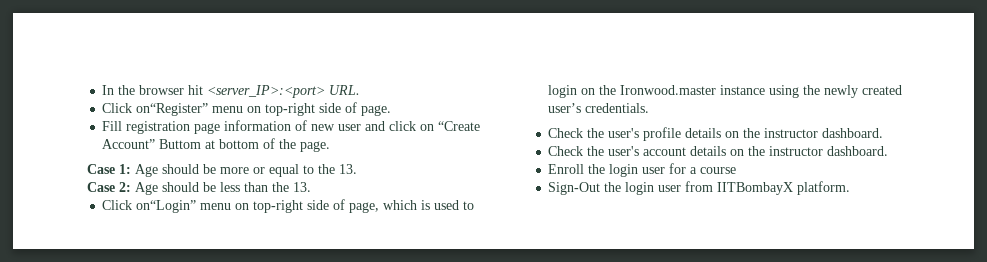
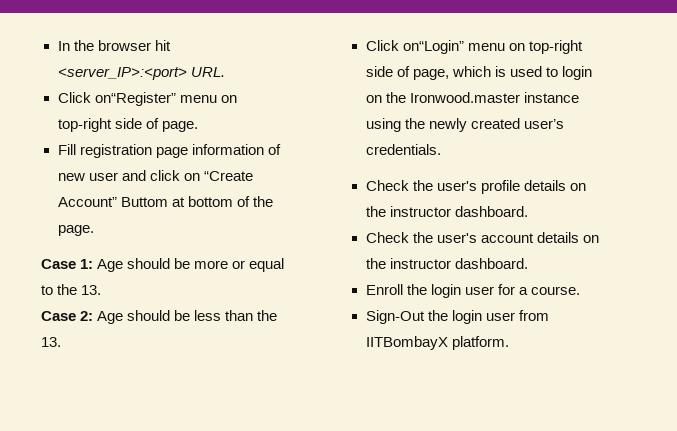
- Enroll the login user for a course
+ Enroll the login user for a course.

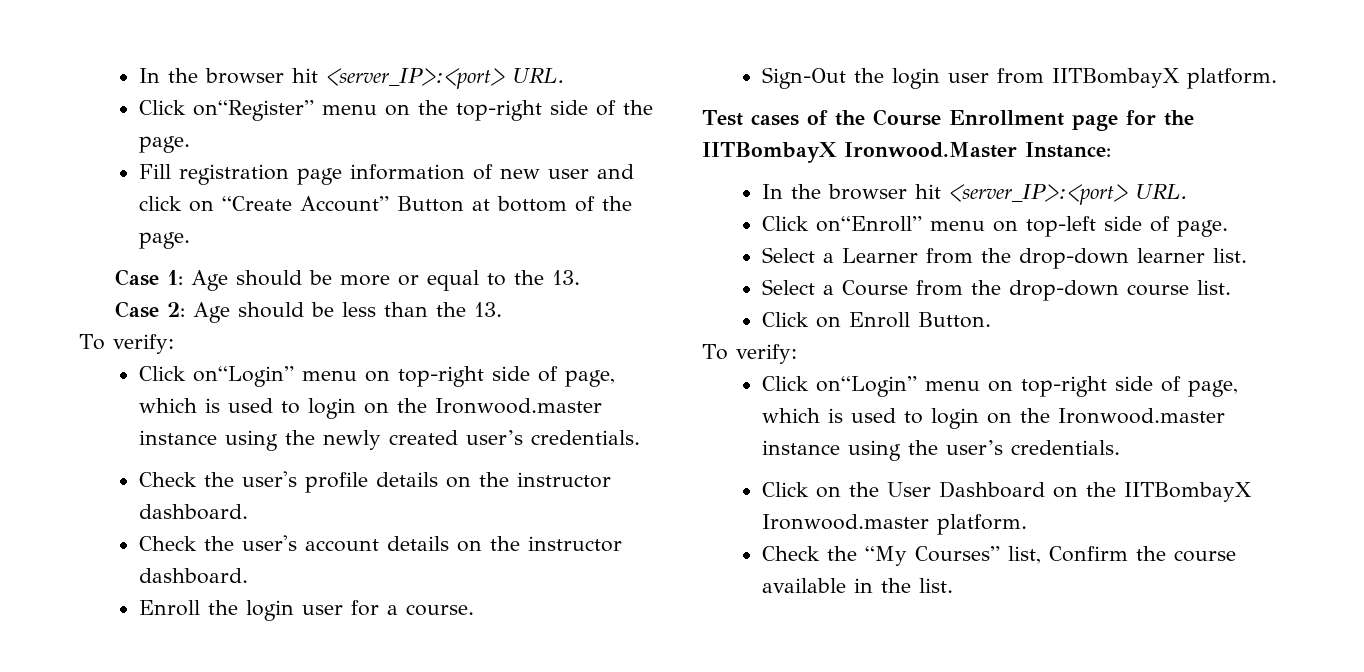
- Click on“Register” menu on top-right side of page.
+ Click on“Register” menu on the top-right side of the page.
- Fill registration page information of new user and click on “Create Account” Buttom at bottom of the page.
+ Fill registration page information of new user and click on “Create Account” Button at bottom of the page.
  Case 2: Age should be less than the 13.
+ To verify:
+ Test cases of the Course Enrollment page for the IITBombayX Ironwood.Master Instance:
+ In the browser hit <server_IP>:<port> URL.
+ Click on“Enroll” menu on top-left side of page.
+ Select a Learner from the drop-down learner list.
+ Select a Course from the drop-down course list.
+ Click on Enroll Button.
+ To verify:
+ Click on“Login” menu on top-right side of page, which is used to login on the Ironwood.master instance using the user’s credentials.
+ Click on the User Dashboard on the IITBombayX Ironwood.master platform.
+ Check the “My Courses” list, Confirm the course available in the list.

